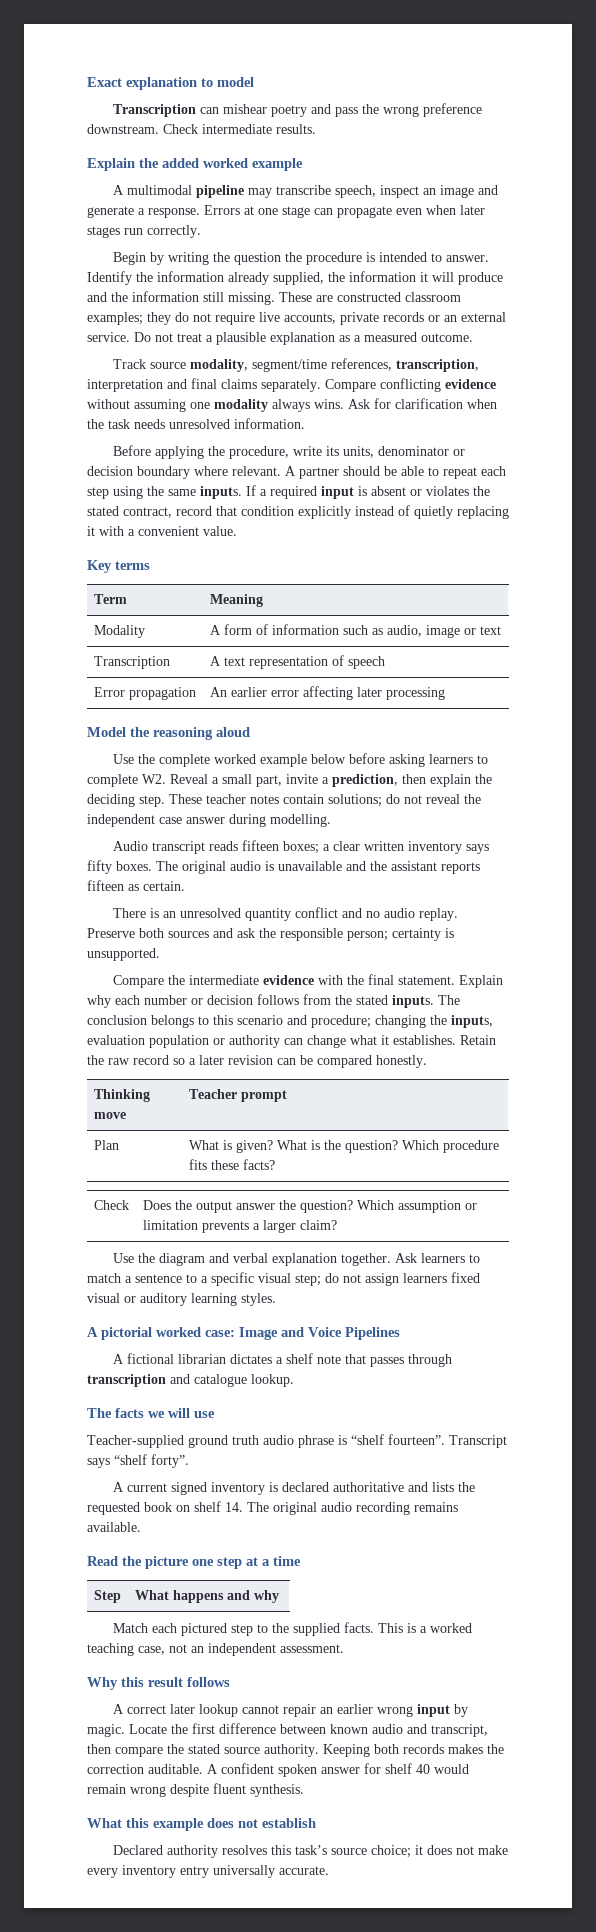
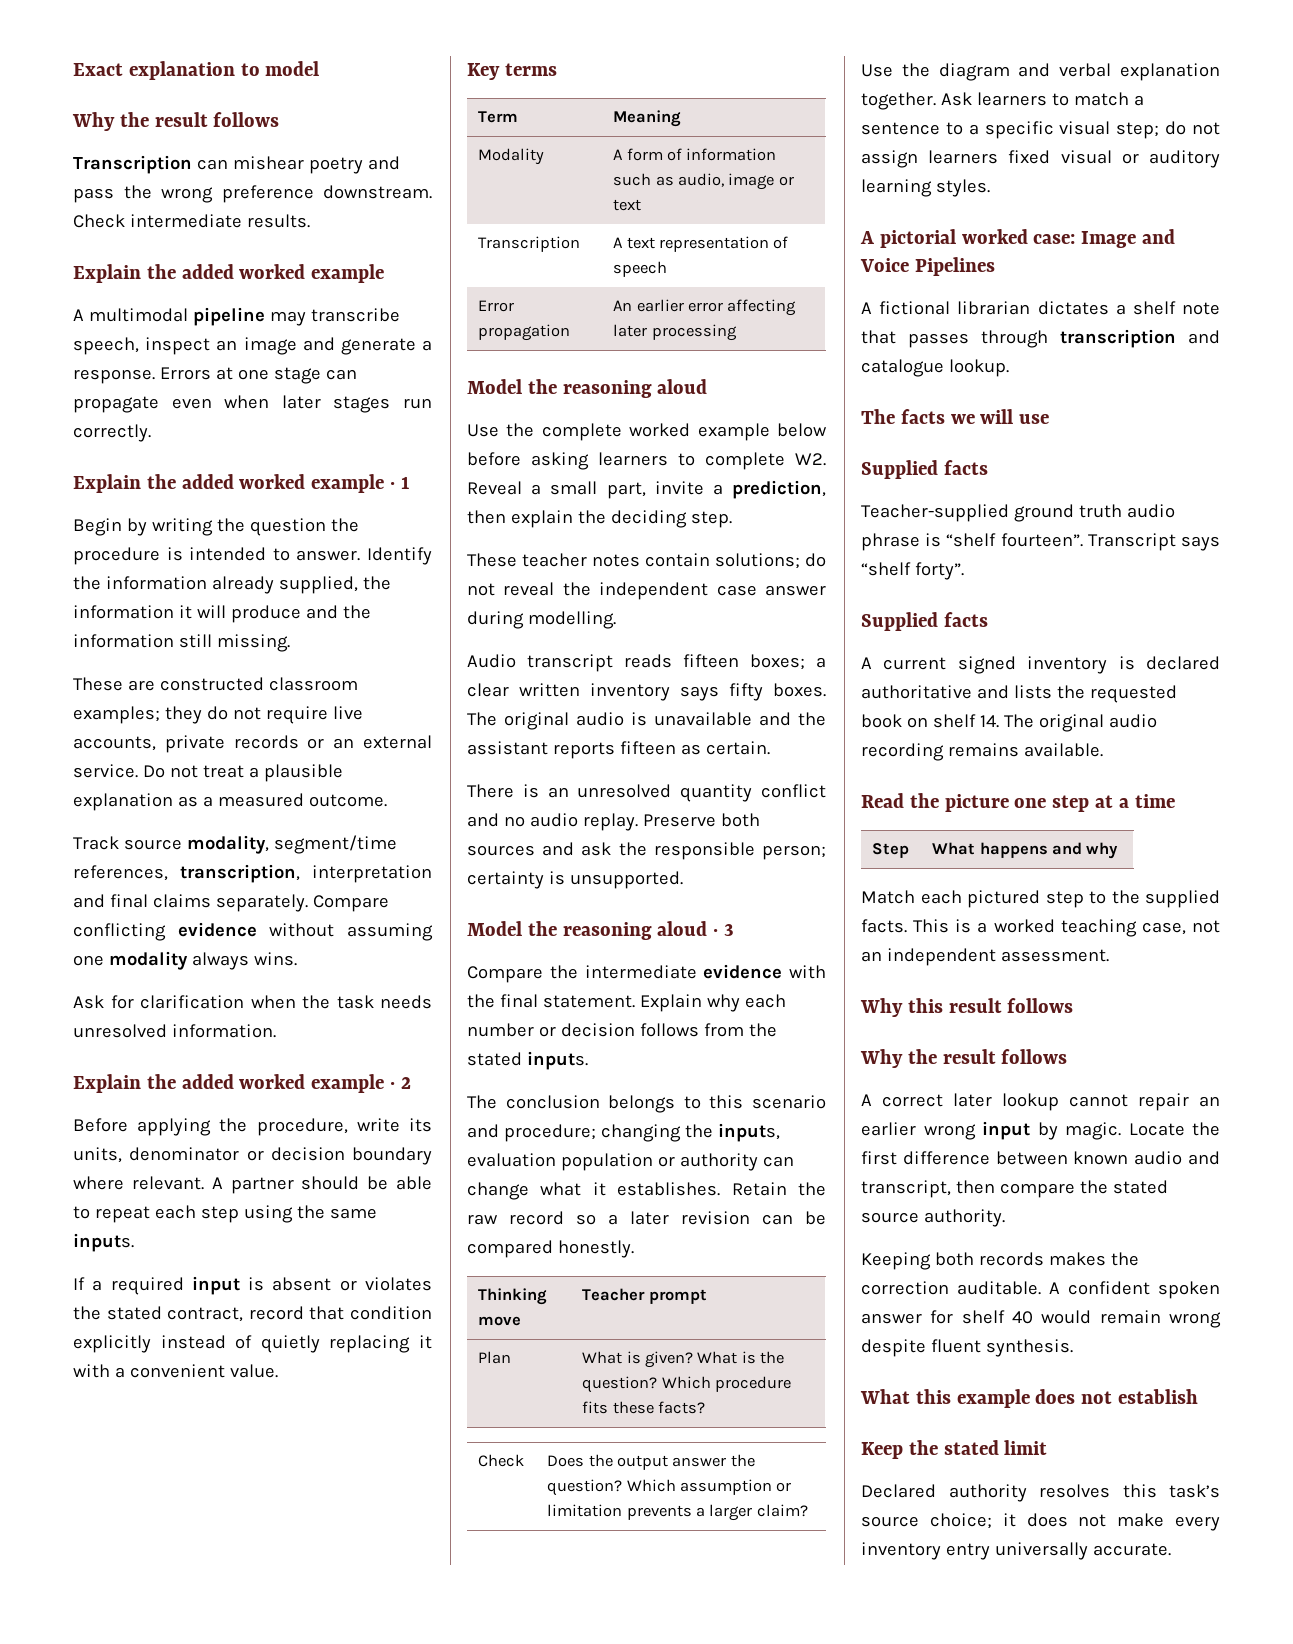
  Exact explanation to model
+ Why the result follows
+ Explain the added worked example · 1
- Identify the information already supplied, the information it will produce and the information still missing. These are constructed classroom examples; they do not require live accounts, private records or an external service.
+ Identify the information already supplied, the information it will produce and the information still missing.
+ These are constructed classroom examples; they do not require live accounts, private records or an external service.
- Compare conflicting evidence without assuming one modality always wins. Ask for clarification when the task needs unresolved information.
+ Compare conflicting evidence without assuming one modality always wins.
+ Ask for clarification when the task needs unresolved information.
+ Explain the added worked example · 2
- A partner should be able to repeat each step using the same inputs. If a required input is absent or violates the stated contract, record that condition explicitly instead of quietly replacing it with a convenient value.
+ A partner should be able to repeat each step using the same inputs.
+ If a required input is absent or violates the stated contract, record that condition explicitly instead of quietly replacing it with a convenient value.
- Use the complete worked example below before asking learners to complete W2. Reveal a small part, invite a prediction, then explain the deciding step. These teacher notes contain solutions; do not reveal the independent case answer during modelling.
+ Use the complete worked example below before asking learners to complete W2. Reveal a small part, invite a prediction, then explain the deciding step.
+ These teacher notes contain solutions; do not reveal the independent case answer during modelling.
+ Model the reasoning aloud · 3
- Explain why each number or decision follows from the stated inputs. The conclusion belongs to this scenario and procedure; changing the inputs, evaluation population or authority can change what it establishes.
+ Explain why each number or decision follows from the stated inputs.
+ The conclusion belongs to this scenario and procedure; changing the inputs, evaluation population or authority can change what it establishes.
  The facts we will use
+ Supplied facts
  Transcript says “shelf forty”.
+ Supplied facts
  Why this result follows
+ Why the result follows
- Locate the first difference between known audio and transcript, then compare the stated source authority. Keeping both records makes the correction auditable.
+ Locate the first difference between known audio and transcript, then compare the stated source authority.
+ Keeping both records makes the correction auditable.
+ Keep the stated limit

